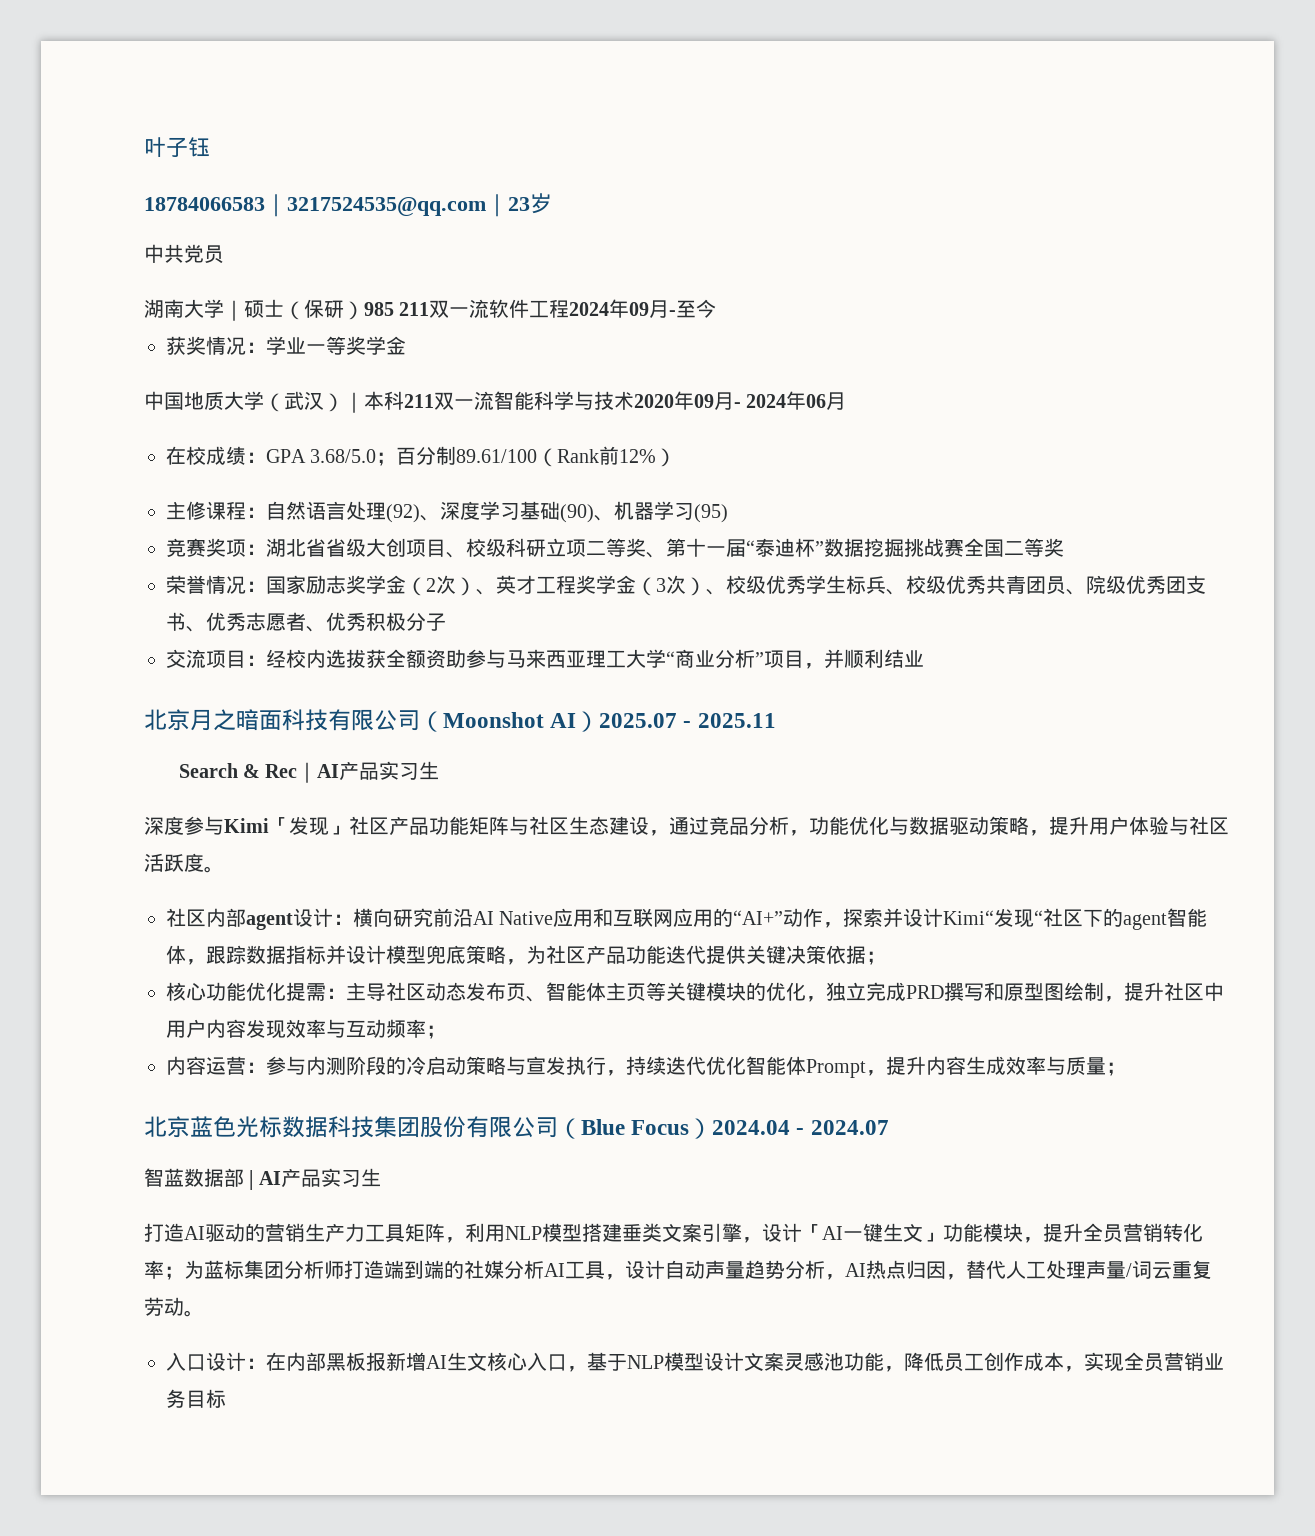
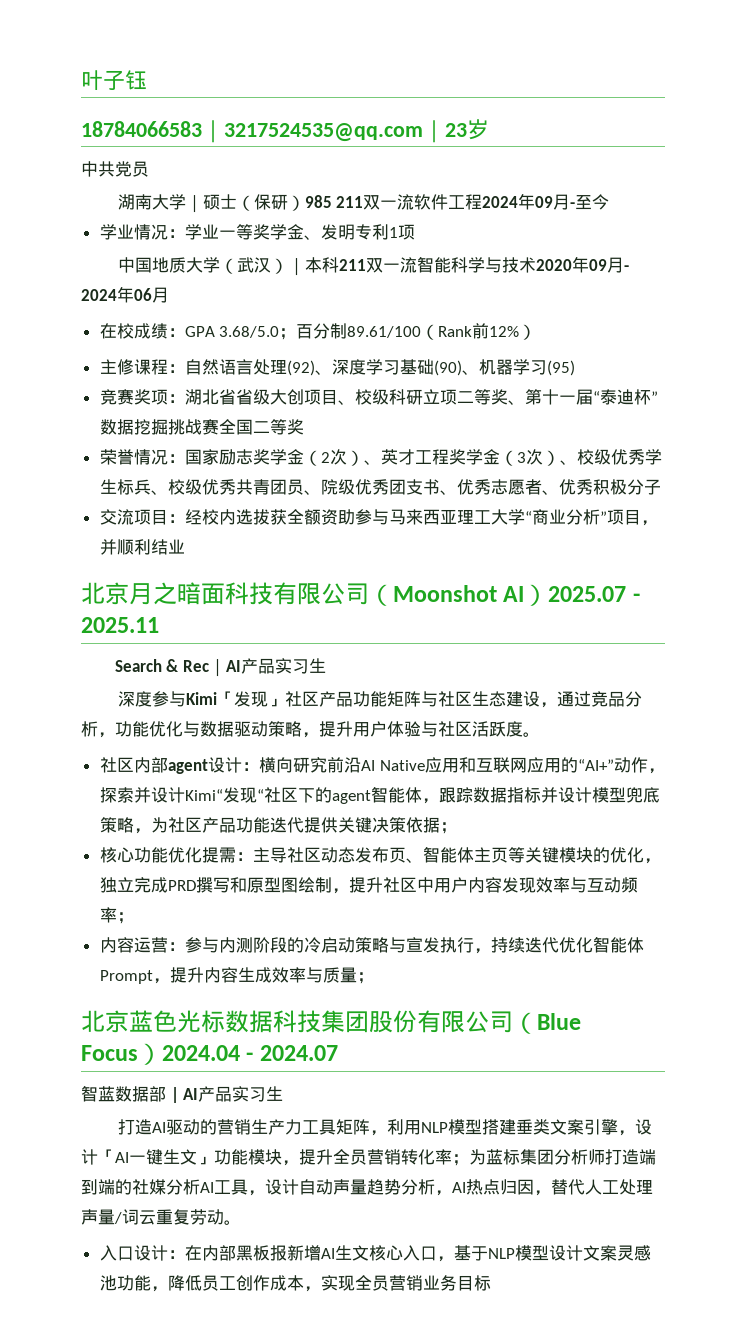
- 获奖情况：学业一等奖学金
+ 学业情况：学业一等奖学金、发明专利1项

